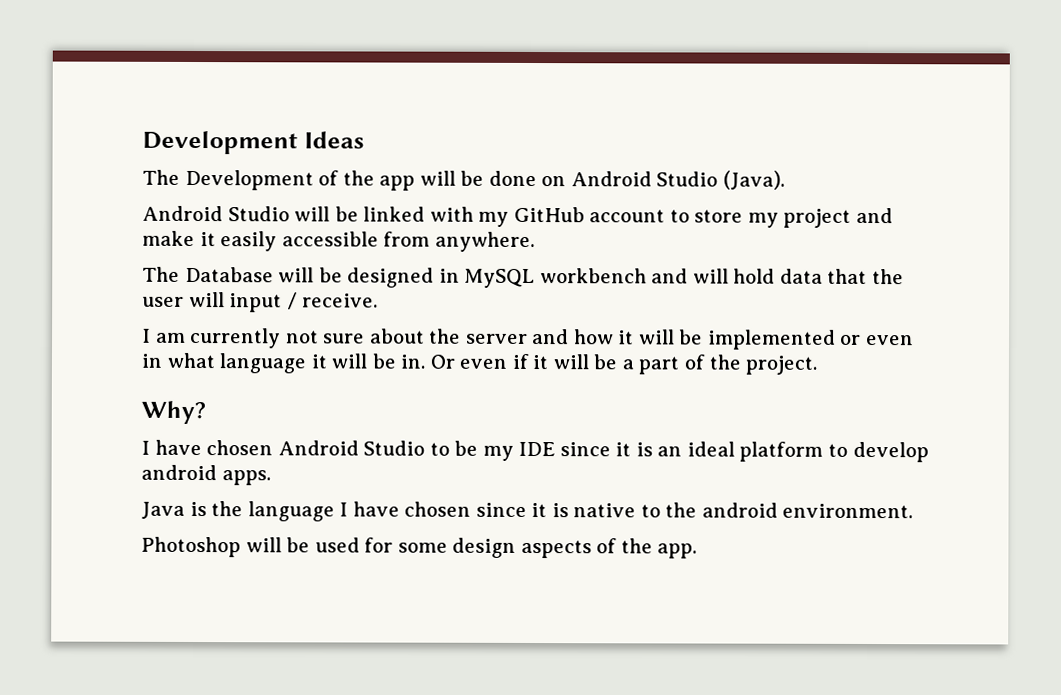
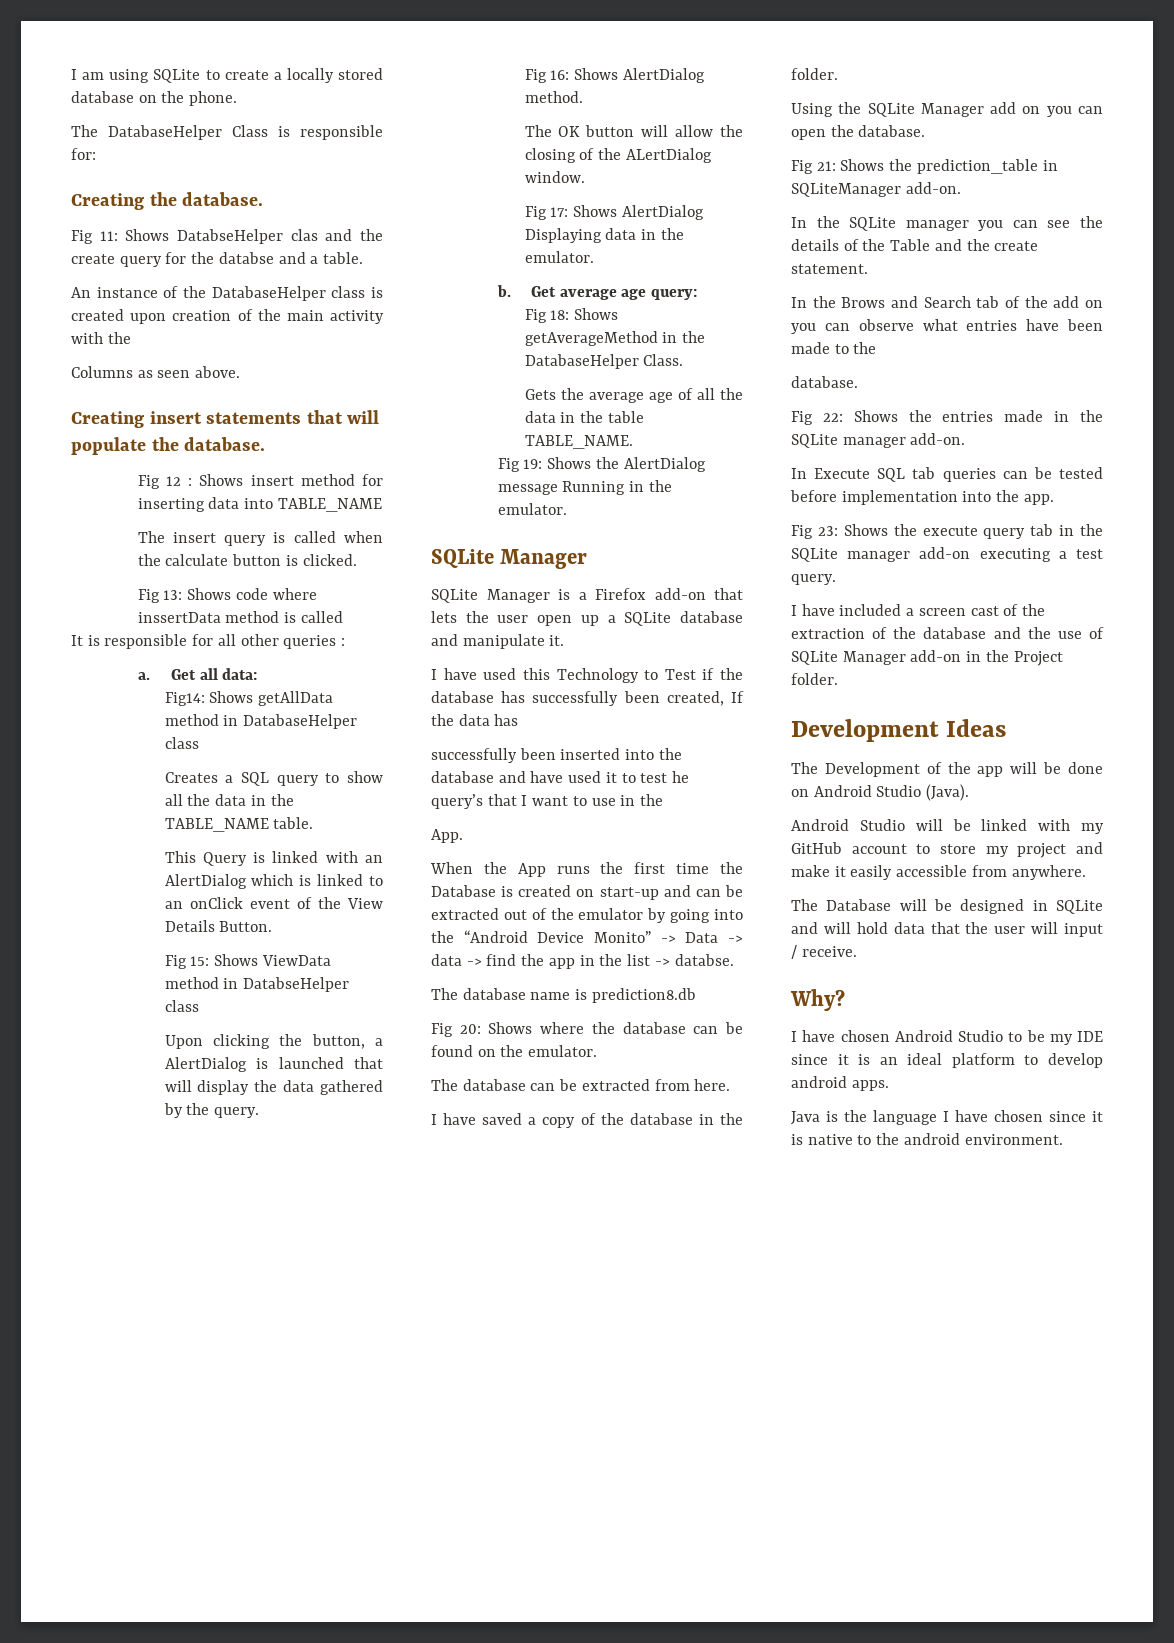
+ I am using SQLite to create a locally stored database on the phone.
+ The DatabaseHelper Class is responsible for:
+ Creating the database.
+ Fig 11: Shows DatabseHelper clas and the create query for the databse and a table.
+ An instance of the DatabaseHelper class is created upon creation of the main activity with the
+ Columns as seen above.
+ Creating insert statements that will populate the database.
+ Fig 12 : Shows insert method for inserting data into TABLE_NAME
+ The insert query is called when the calculate button is clicked.
+ Fig 13: Shows code where inssertData method is called
+ It is responsible for all other queries :
+ a. Get all data:
+ Fig14: Shows getAllData method in DatabaseHelper class
+ Creates a SQL query to show all the data in the TABLE_NAME table.
+ This Query is linked with an AlertDialog which is linked to an onClick event of the View Details Button.
+ Fig 15: Shows ViewData method in DatabseHelper class
+ Upon clicking the button, a AlertDialog is launched that will display the data gathered by the query.
+ Fig 16: Shows AlertDialog method.
+ The OK button will allow the closing of the ALertDialog window.
+ Fig 17: Shows AlertDialog Displaying data in the emulator.
+ b. Get average age query:
+ Fig 18: Shows getAverageMethod in the DatabaseHelper Class.
+ Gets the average age of all the data in the table TABLE_NAME.
+ Fig 19: Shows the AlertDialog message Running in the emulator.
+ SQLite Manager
+ SQLite Manager is a Firefox add-on that lets the user open up a SQLite database and manipulate it.
+ I have used this Technology to Test if the database has successfully been created, If the data has
+ successfully been inserted into the database and have used it to test he query’s that I want to use in the
+ App.
+ When the App runs the first time the Database is created on start-up and can be extracted out of the emulator by going into the “Android Device Monito” -> Data -> data -> find the app in the list -> databse.
+ The database name is prediction8.db
+ Fig 20: Shows where the database can be found on the emulator.
+ The database can be extracted from here.
+ I have saved a copy of the database in the folder.
+ Using the SQLite Manager add on you can open the database.
+ Fig 21: Shows the prediction_table in SQLiteManager add-on.
+ In the SQLite manager you can see the details of the Table and the create statement.
+ In the Brows and Search tab of the add on you can observe what entries have been made to the
+ database.
+ Fig 22: Shows the entries made in the SQLite manager add-on.
+ In Execute SQL tab queries can be tested before implementation into the app.
+ Fig 23: Shows the execute query tab in the SQLite manager add-on executing a test query.
+ I have included a screen cast of the extraction of the database and the use of SQLite Manager add-on in the Project folder.
- The Database will be designed in MySQL workbench and will hold data that the user will input / receive.
+ The Database will be designed in SQLite and will hold data that the user will input / receive.
- I am currently not sure about the server and how it will be implemented or even in what language it will be in. Or even if it will be a part of the project.
- Photoshop will be used for some design aspects of the app.

